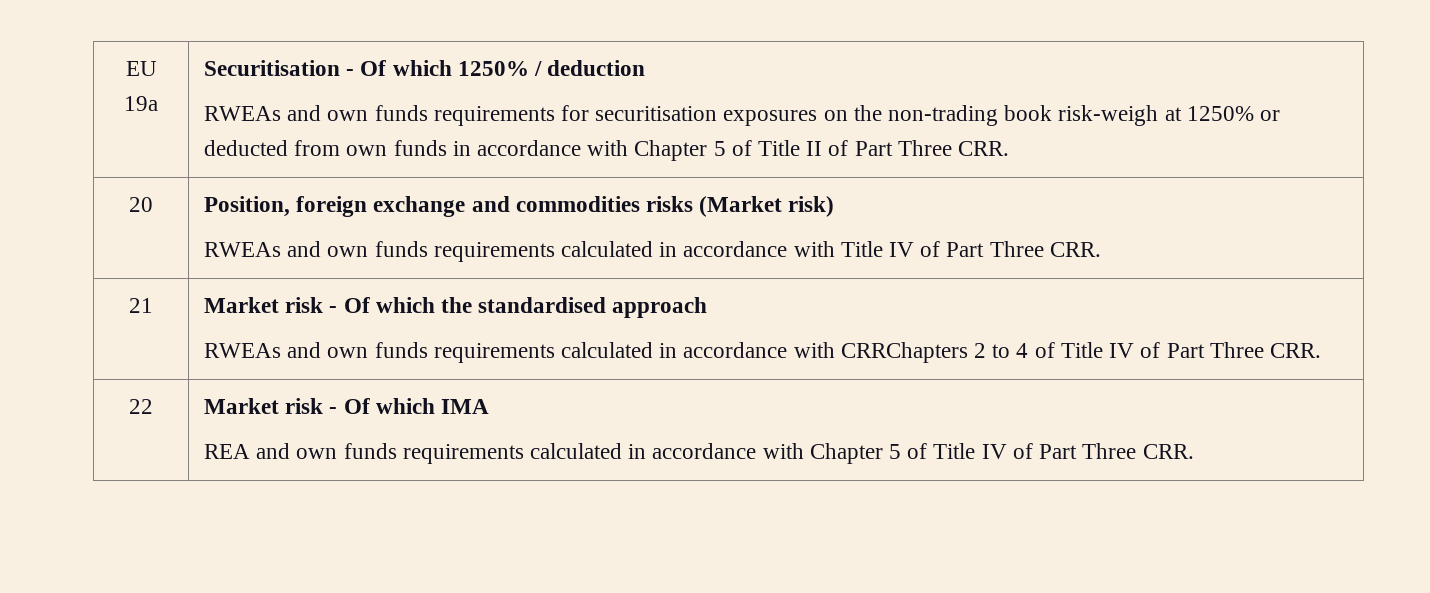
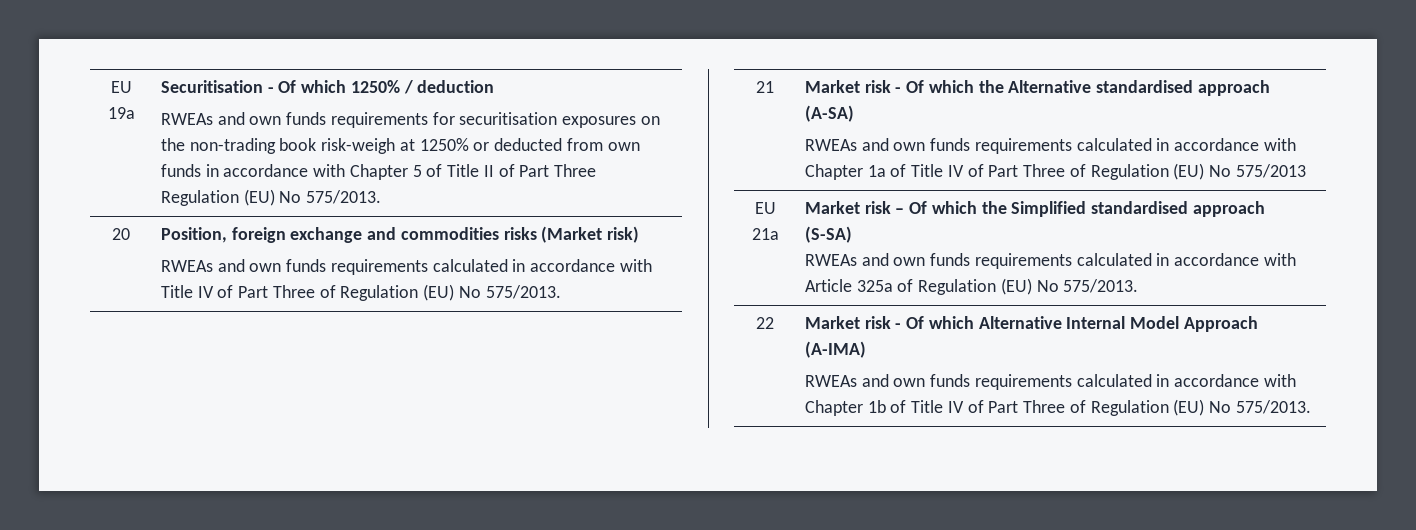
- RWEAs and own funds requirements for securitisation exposures on the non-trading book risk-weigh at 1250% or deducted from own funds in accordance with Chapter 5 of Title II of Part Three CRR.
+ RWEAs and own funds requirements for securitisation exposures on the non-trading book risk-weigh at 1250% or deducted from own funds in accordance with Chapter 5 of Title II of Part Three Regulation (EU) No 575/2013.
  20 | Position, foreign exchange and commodities risks (Market risk)
- RWEAs and own funds requirements calculated in accordance with Title IV of Part Three CRR.
+ RWEAs and own funds requirements calculated in accordance with Title IV of Part Three of Regulation (EU) No 575/2013.
- 21 | Market risk - Of which the standardised approach
- RWEAs and own funds requirements calculated in accordance with CRRChapters 2 to 4 of Title IV of Part Three CRR.
+ 21 | Market risk - Of which the Alternative standardised approach (A-SA)
+ RWEAs and own funds requirements calculated in accordance with Chapter 1a of Title IV of Part Three of Regulation (EU) No 575/2013
+ EU 21a | Market risk – Of which the Simplified standardised approach (S-SA)
+ RWEAs and own funds requirements calculated in accordance with Article 325a of Regulation (EU) No 575/2013.
- 22 | Market risk - Of which IMA
- REA and own funds requirements calculated in accordance with Chapter 5 of Title IV of Part Three CRR.
+ 22 | Market risk - Of which Alternative Internal Model Approach (A-IMA)
+ RWEAs and own funds requirements calculated in accordance with Chapter 1b of Title IV of Part Three of Regulation (EU) No 575/2013.

